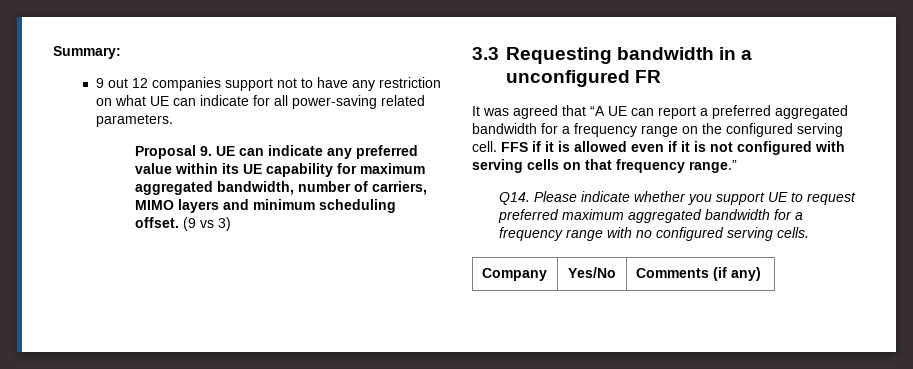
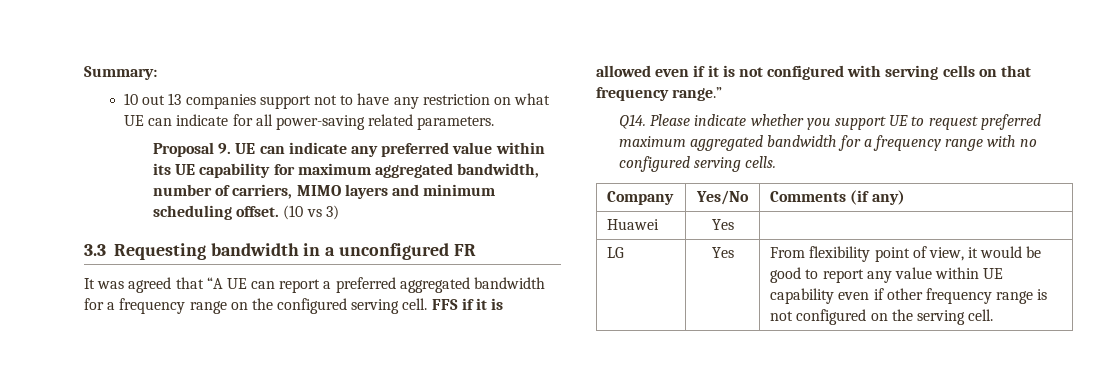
- 9 out 12 companies support not to have any restriction on what UE can indicate for all power-saving related parameters.
+ 10 out 13 companies support not to have any restriction on what UE can indicate for all power-saving related parameters.
- (9 vs 3)
+ (10 vs 3)
+ Huawei | Yes |
+ LG | Yes | From flexibility point of view, it would be good to report any value within UE capability even if other frequency range is not configured on the serving cell.

